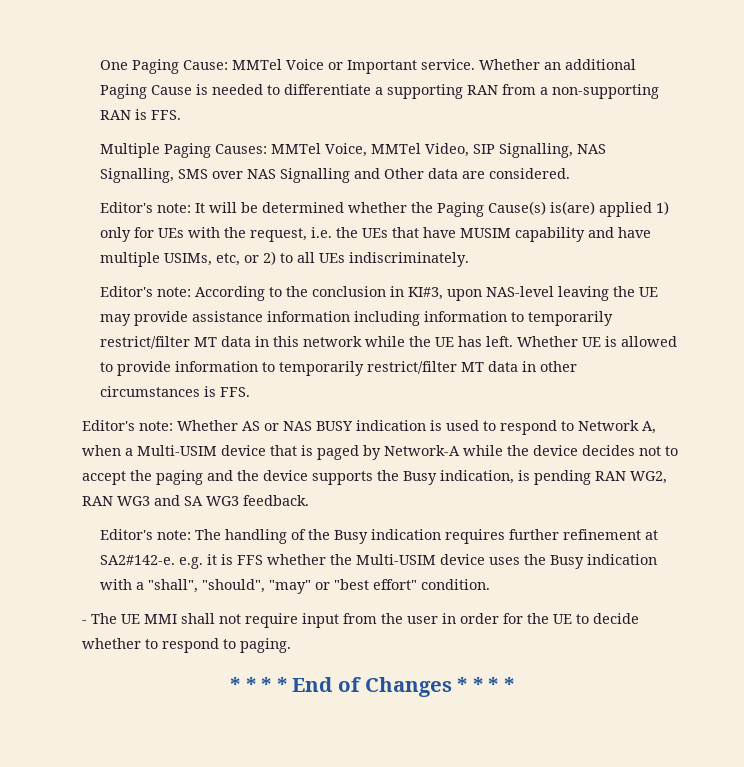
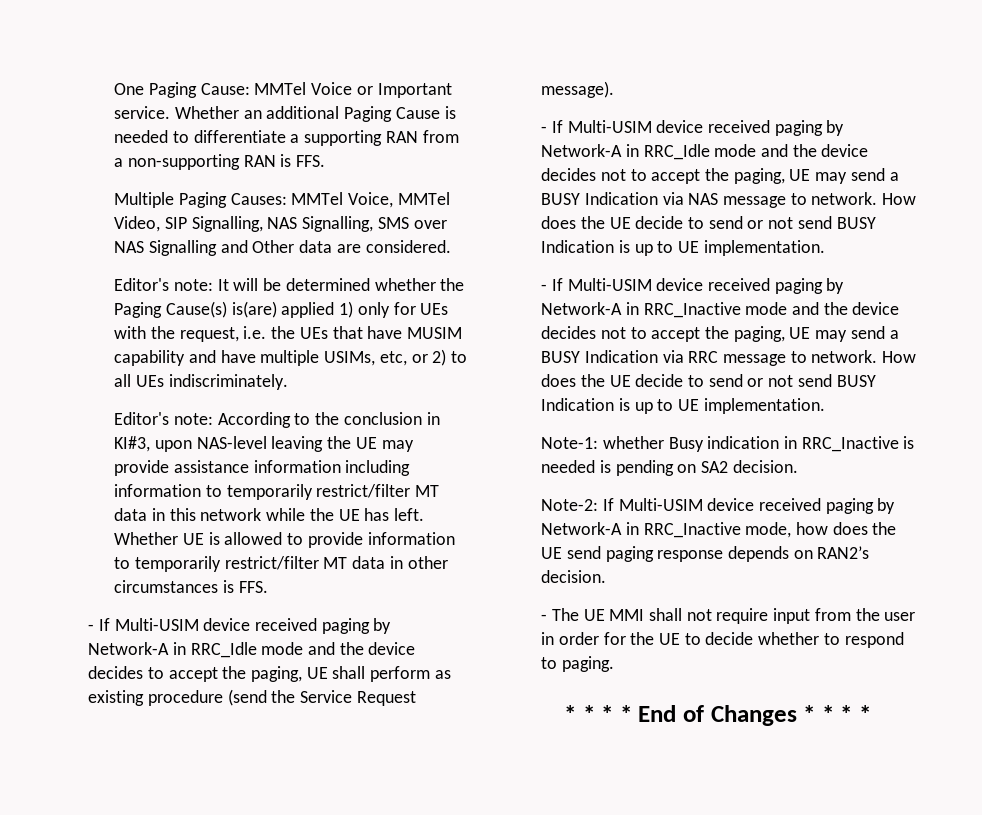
- Editor's note: Whether AS or NAS BUSY indication is used to respond to Network A, when a Multi-USIM device that is paged by Network-A while the device decides not to accept the paging and the device supports the Busy indication, is pending RAN WG2, RAN WG3 and SA WG3 feedback.
- Editor's note: The handling of the Busy indication requires further refinement at SA2#142-e. e.g. it is FFS whether the Multi-USIM device uses the Busy indication with a "shall", "should", "may" or "best effort" condition.
+ - If Multi-USIM device received paging by Network-A in RRC_Idle mode and the device decides to accept the paging, UE shall perform as existing procedure (send the Service Request message).
+ - If Multi-USIM device received paging by Network-A in RRC_Idle mode and the device decides not to accept the paging, UE may send a BUSY Indication via NAS message to network. How does the UE decide to send or not send BUSY Indication is up to UE implementation.
+ - If Multi-USIM device received paging by Network-A in RRC_Inactive mode and the device decides not to accept the paging, UE may send a BUSY Indication via RRC message to network. How does the UE decide to send or not send BUSY Indication is up to UE implementation.
+ Note-1: whether Busy indication in RRC_Inactive is needed is pending on SA2 decision.
+ Note-2: If Multi-USIM device received paging by Network-A in RRC_Inactive mode, how does the UE send paging response depends on RAN2’s decision.

